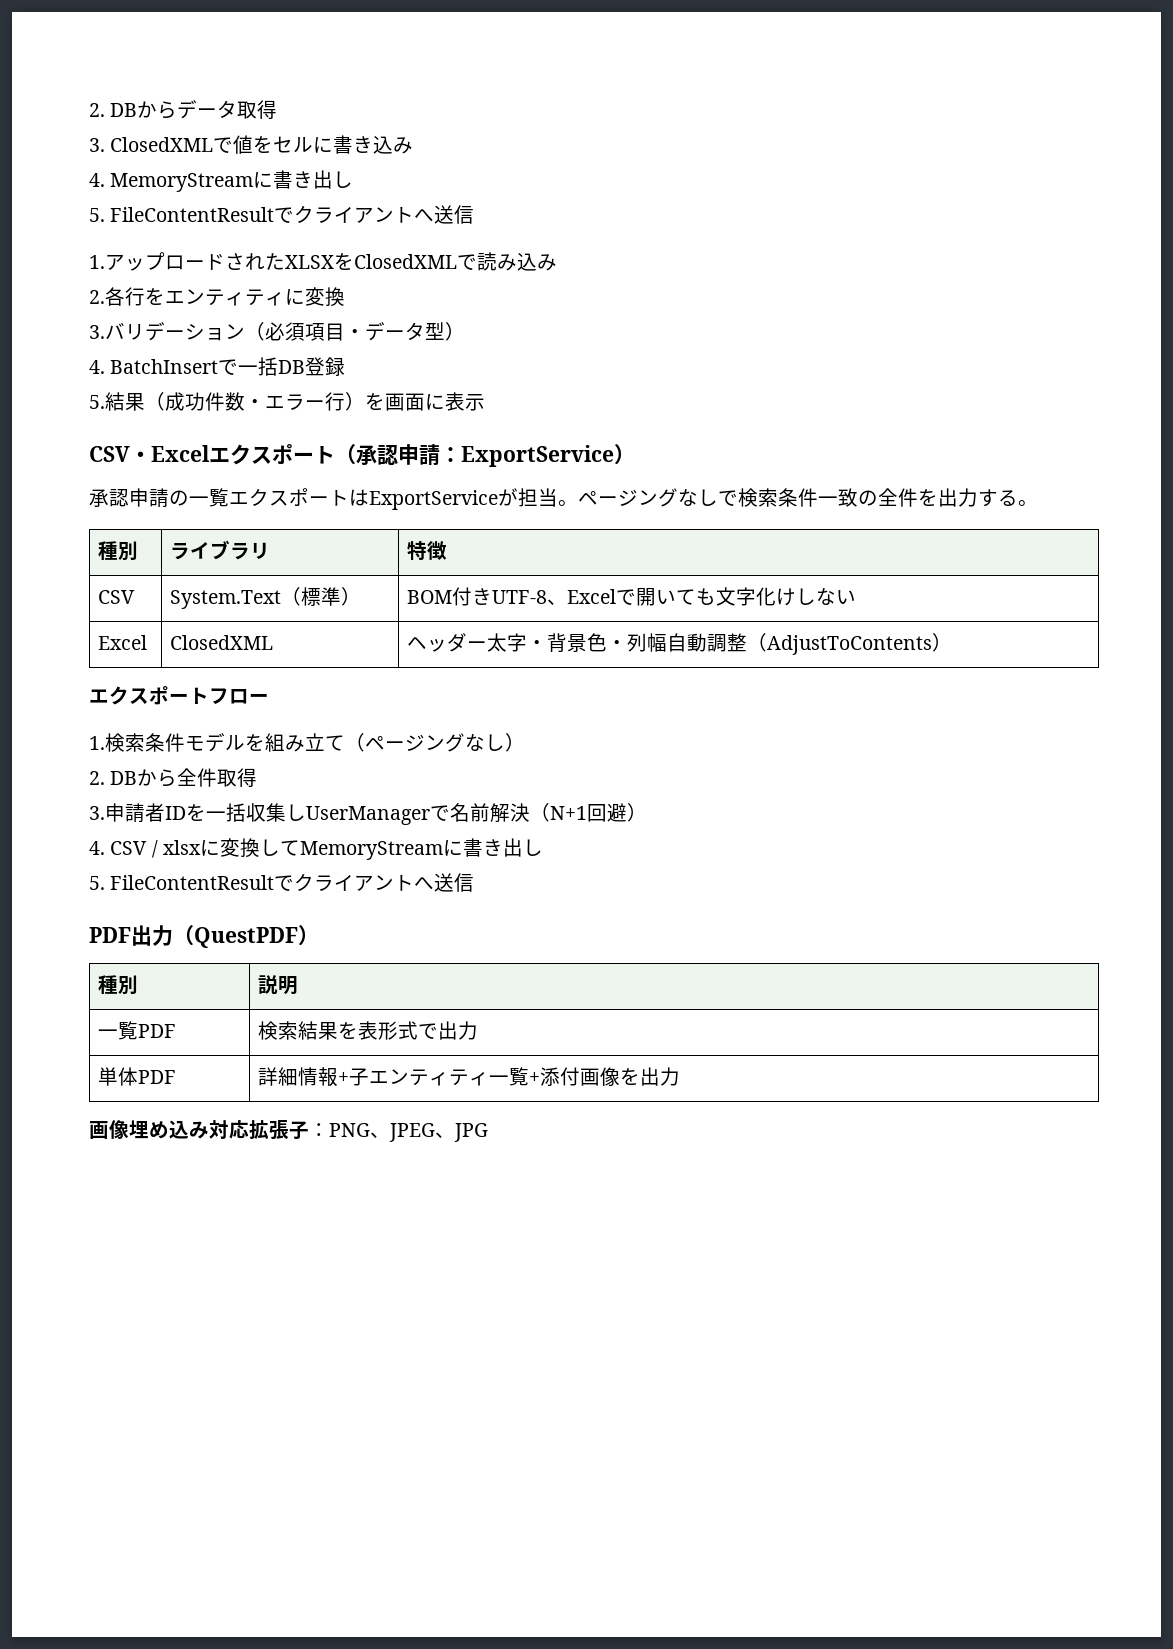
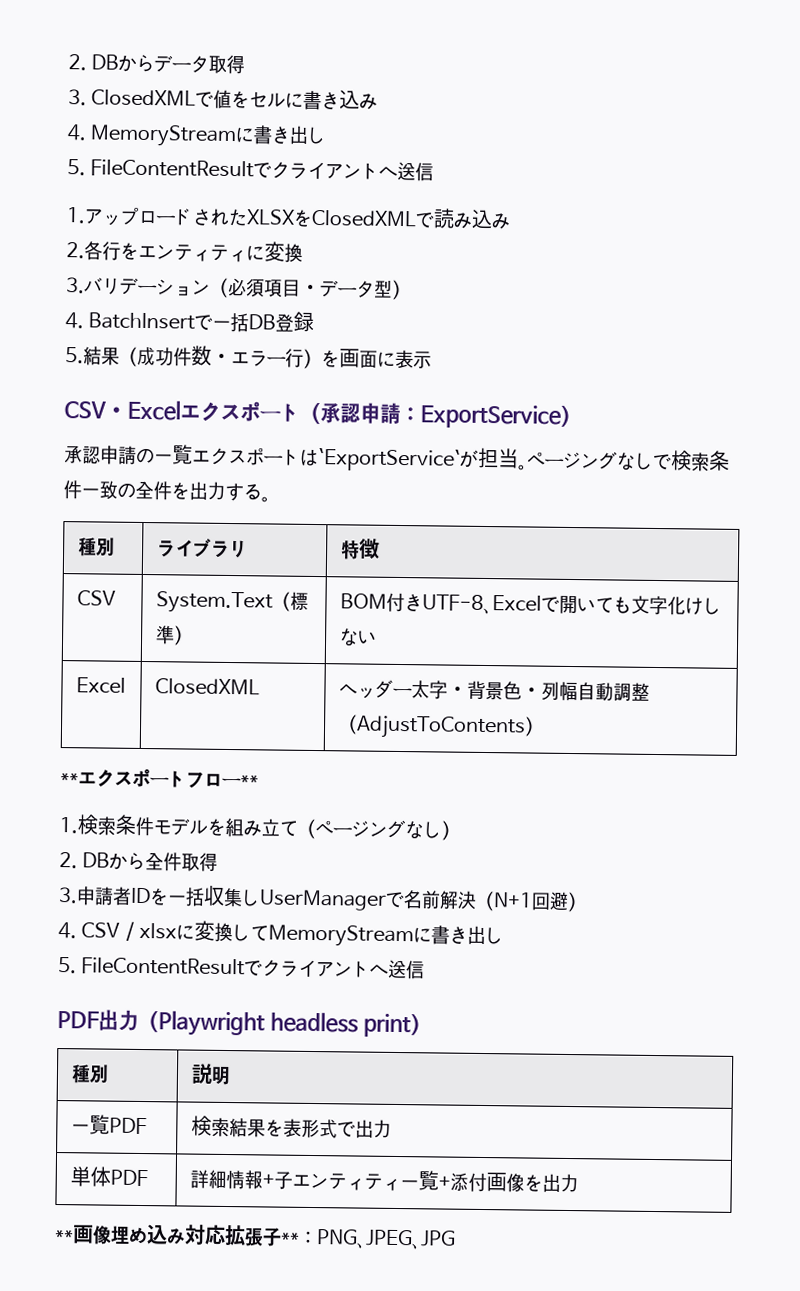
- 承認申請の一覧エクスポートはExportServiceが担当。
+ 承認申請の一覧エクスポートは`ExportService`が担当。
- エクスポートフロー
+ **エクスポートフロー**
- PDF出力（QuestPDF）
+ PDF出力（Playwright headless print）
- 画像埋め込み対応拡張子：PNG、JPEG、JPG
+ **画像埋め込み対応拡張子**：PNG、JPEG、JPG

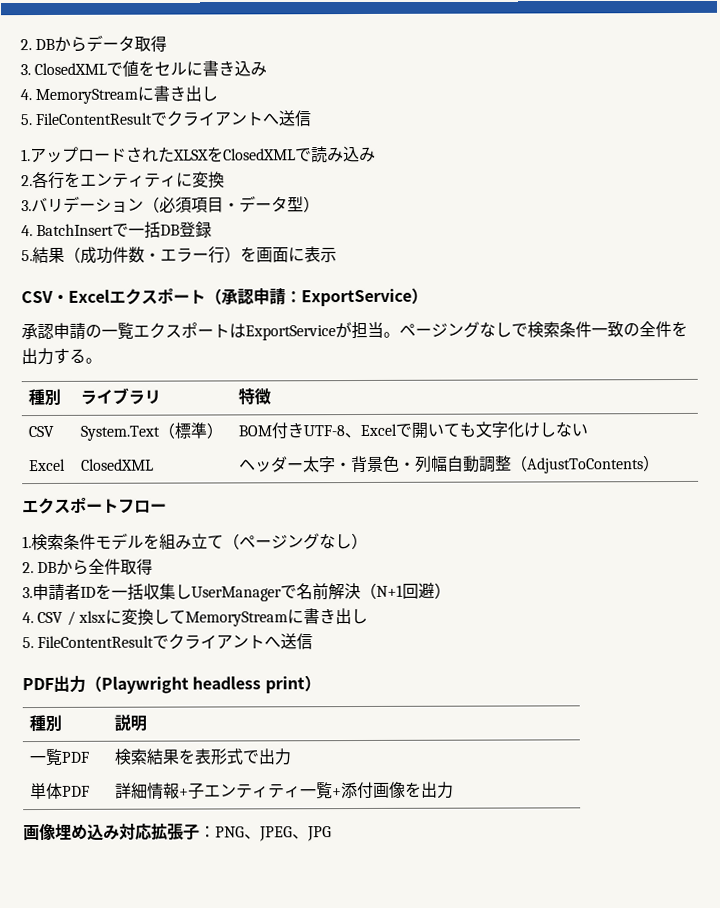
- 承認申請の一覧エクスポートは`ExportService`が担当。
+ 承認申請の一覧エクスポートはExportServiceが担当。
- **エクスポートフロー**
+ エクスポートフロー
- **画像埋め込み対応拡張子**：PNG、JPEG、JPG
+ 画像埋め込み対応拡張子：PNG、JPEG、JPG

